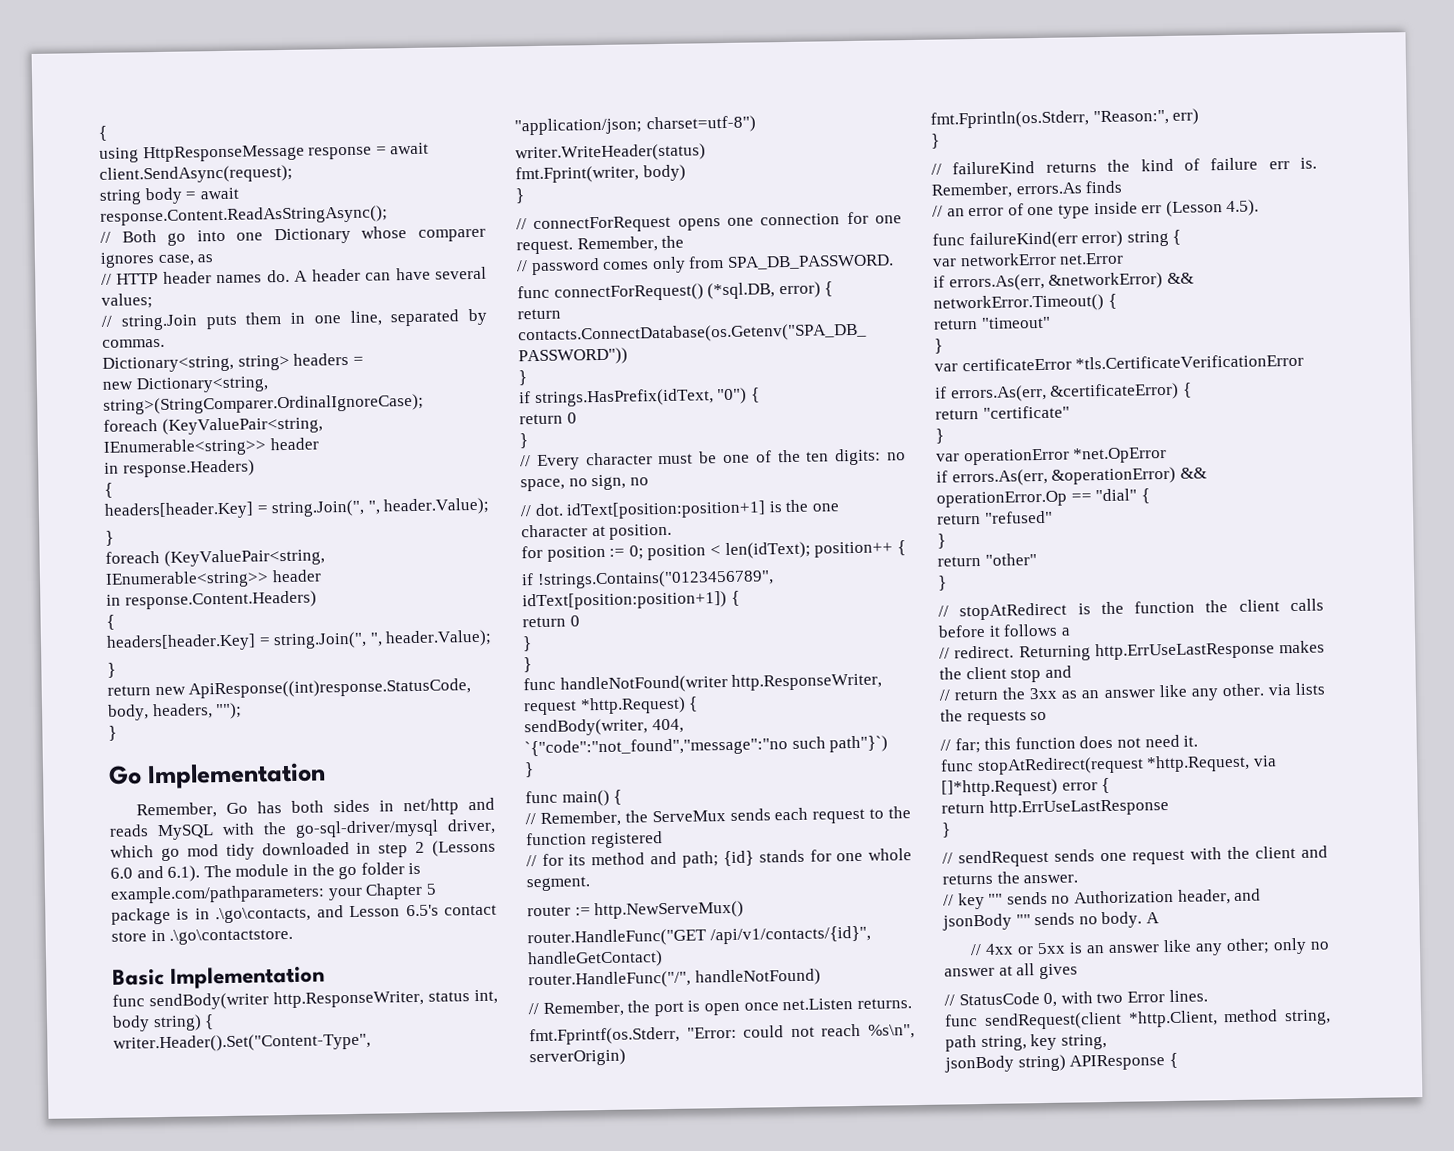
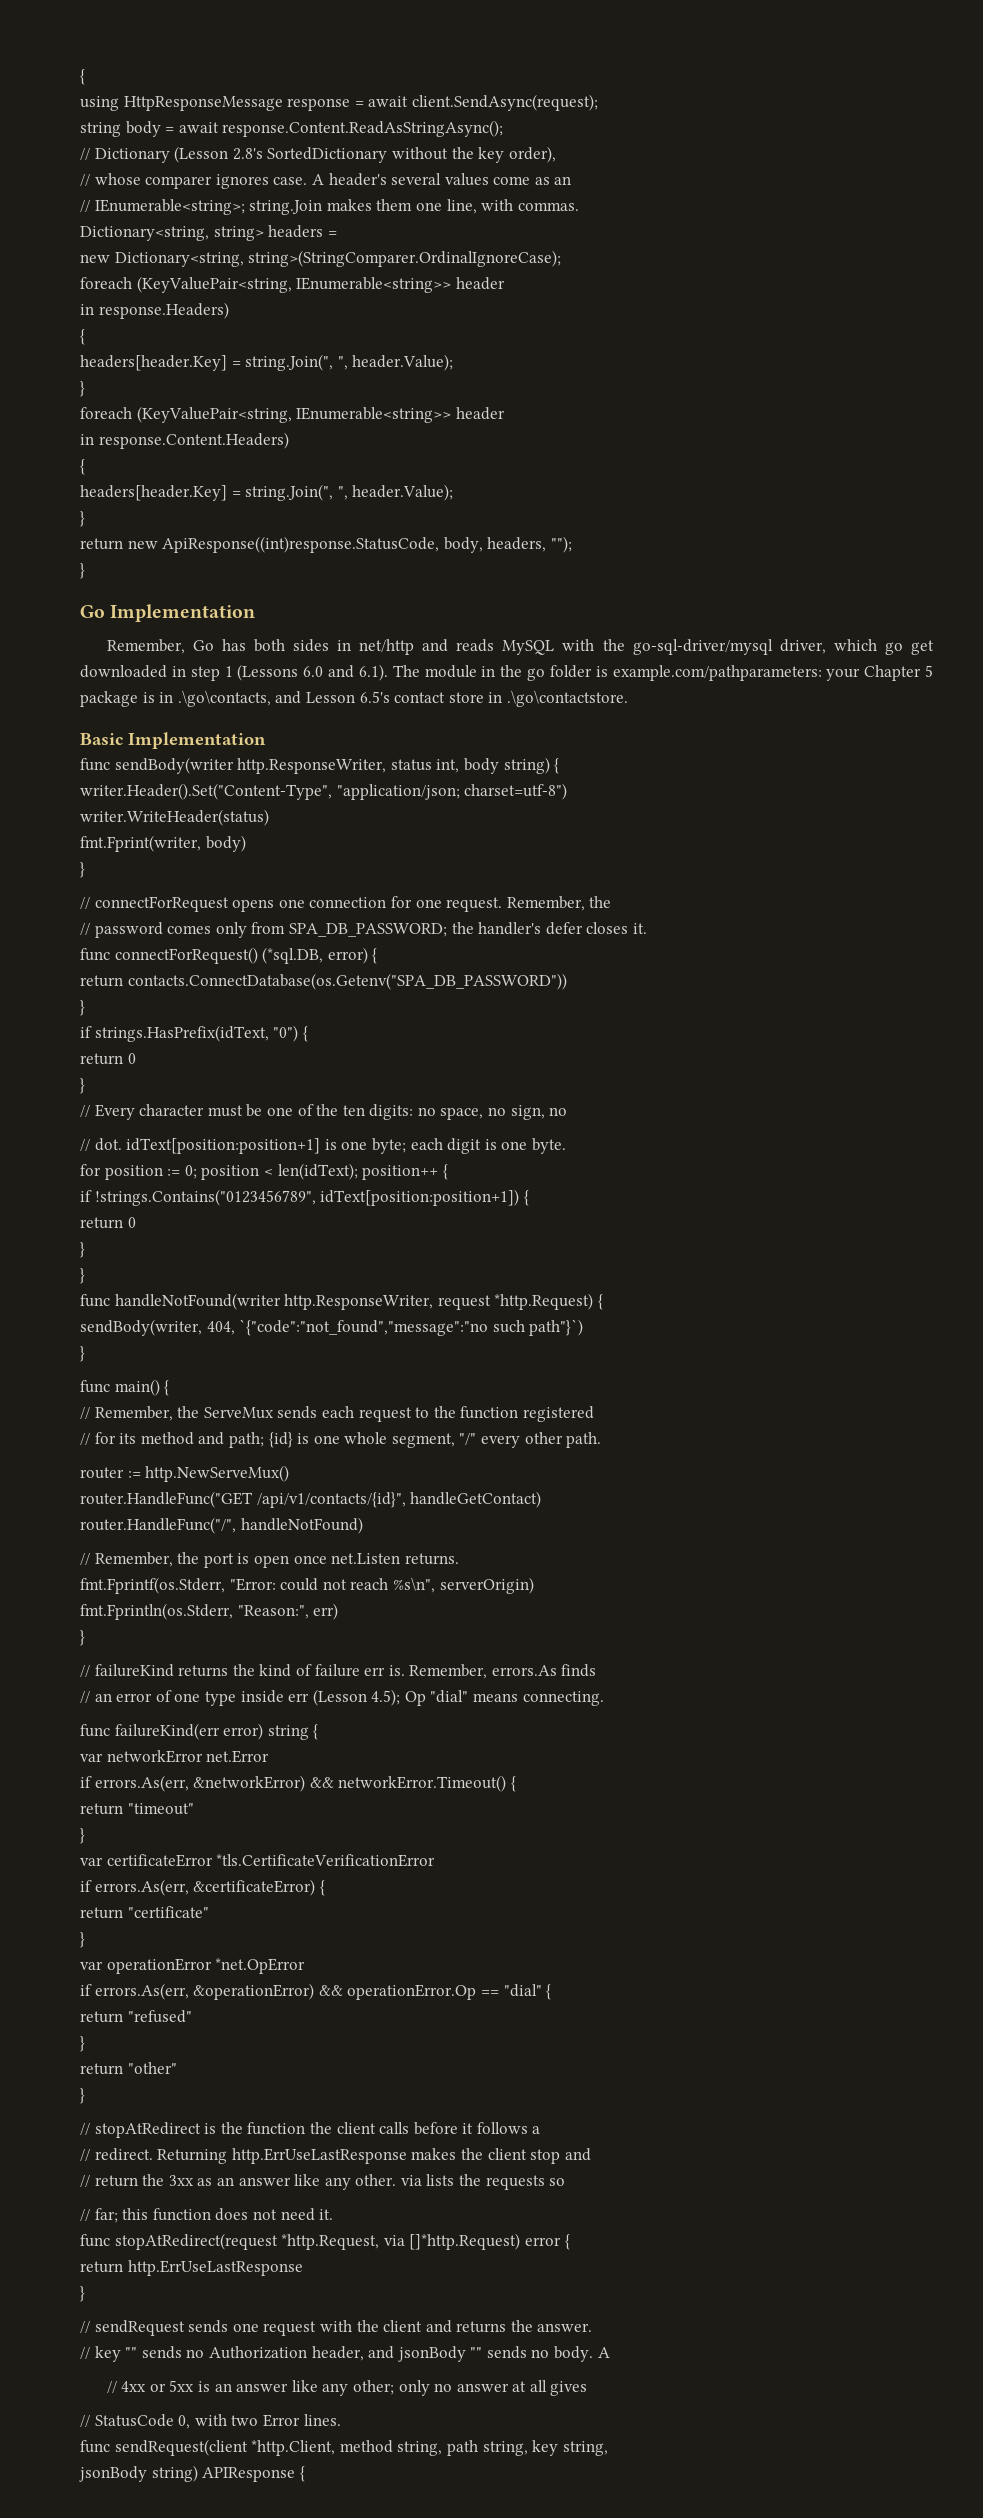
- // Both go into one Dictionary whose comparer ignores case, as
- // HTTP header names do. A header can have several values;
- // string.Join puts them in one line, separated by commas.
+ // Dictionary (Lesson 2.8's SortedDictionary without the key order),
+ // whose comparer ignores case. A header's several values come as an
+ // IEnumerable<string>; string.Join makes them one line, with commas.
- Remember, Go has both sides in net/http and reads MySQL with the go-sql-driver/mysql driver, which go mod tidy downloaded in step 2 (Lessons 6.0 and 6.1). The module in the go folder is example.com/pathparameters: your Chapter 5 package is in .\go\contacts, and Lesson 6.5's contact store in .\go\contactstore.
+ Remember, Go has both sides in net/http and reads MySQL with the go-sql-driver/mysql driver, which go get downloaded in step 1 (Lessons 6.0 and 6.1). The module in the go folder is example.com/pathparameters: your Chapter 5 package is in .\go\contacts, and Lesson 6.5's contact store in .\go\contactstore.
- // password comes only from SPA_DB_PASSWORD.
+ // password comes only from SPA_DB_PASSWORD; the handler's defer closes it.
- // dot. idText[position:position+1] is the one character at position.
+ // dot. idText[position:position+1] is one byte; each digit is one byte.
- // for its method and path; {id} stands for one whole segment.
+ // for its method and path; {id} is one whole segment, "/" every other path.
- // an error of one type inside err (Lesson 4.5).
+ // an error of one type inside err (Lesson 4.5); Op "dial" means connecting.

